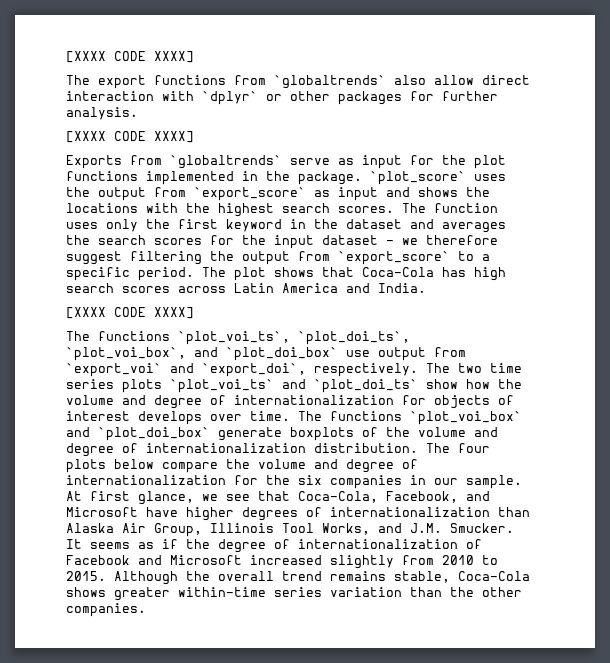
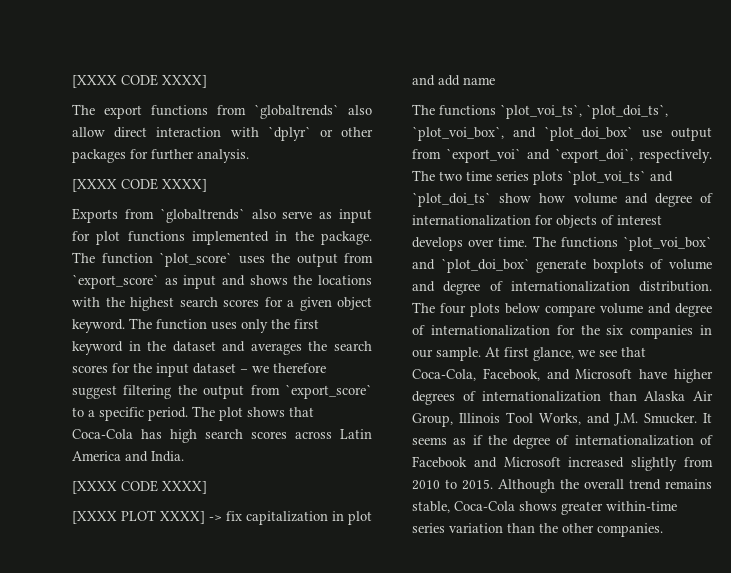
- Exports from `globaltrends` serve as input for the plot functions implemented in the package.
+ Exports from `globaltrends` also serve as input for plot functions implemented in the package.
- `plot_score` uses the output from `export_score` as input and shows the locations with the highest search scores.
+ The function `plot_score` uses the output from `export_score` as input and shows the locations with the highest search scores for a given object keyword.
+ [XXXX PLOT XXXX] -> fix capitalization in plot and add name
- The two time series plots `plot_voi_ts` and `plot_doi_ts` show how the volume and degree of internationalization for objects of interest develops over time.
+ The two time series plots `plot_voi_ts` and `plot_doi_ts` show how volume and degree of internationalization for objects of interest develops over time.
- The functions `plot_voi_box` and `plot_doi_box` generate boxplots of the volume and degree of internationalization distribution.
+ The functions `plot_voi_box` and `plot_doi_box` generate boxplots of volume and degree of internationalization distribution.
- The four plots below compare the volume and degree of internationalization for the six companies in our sample.
+ The four plots below compare volume and degree of internationalization for the six companies in our sample.

